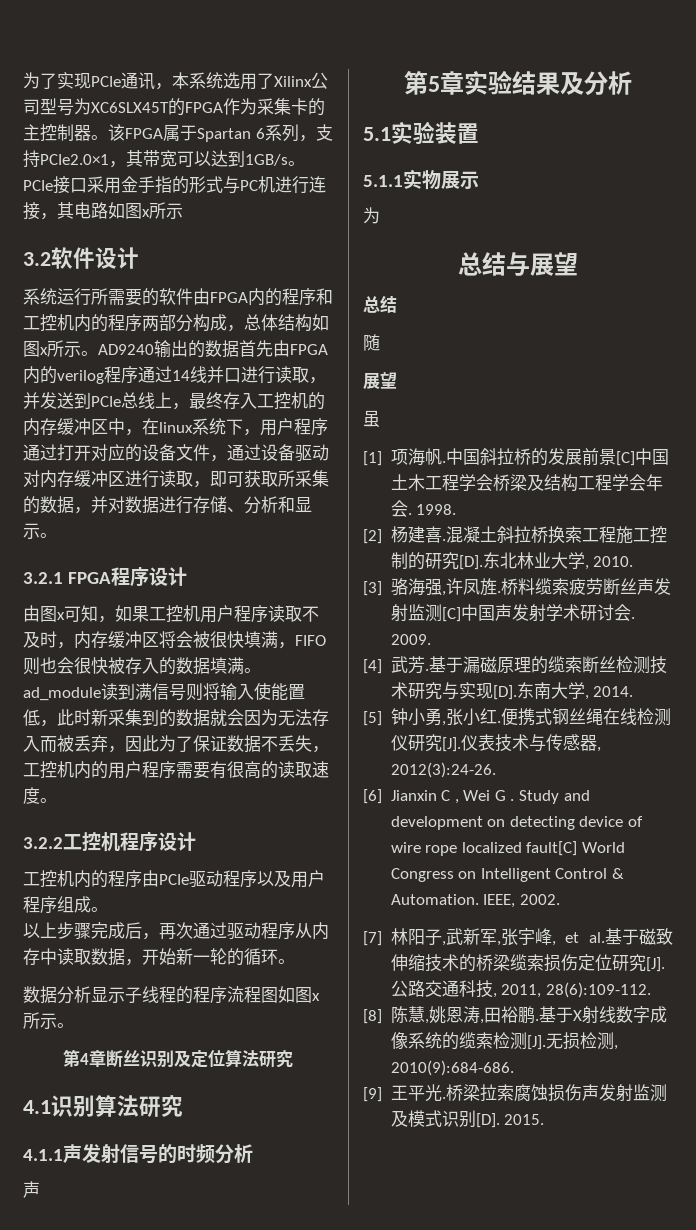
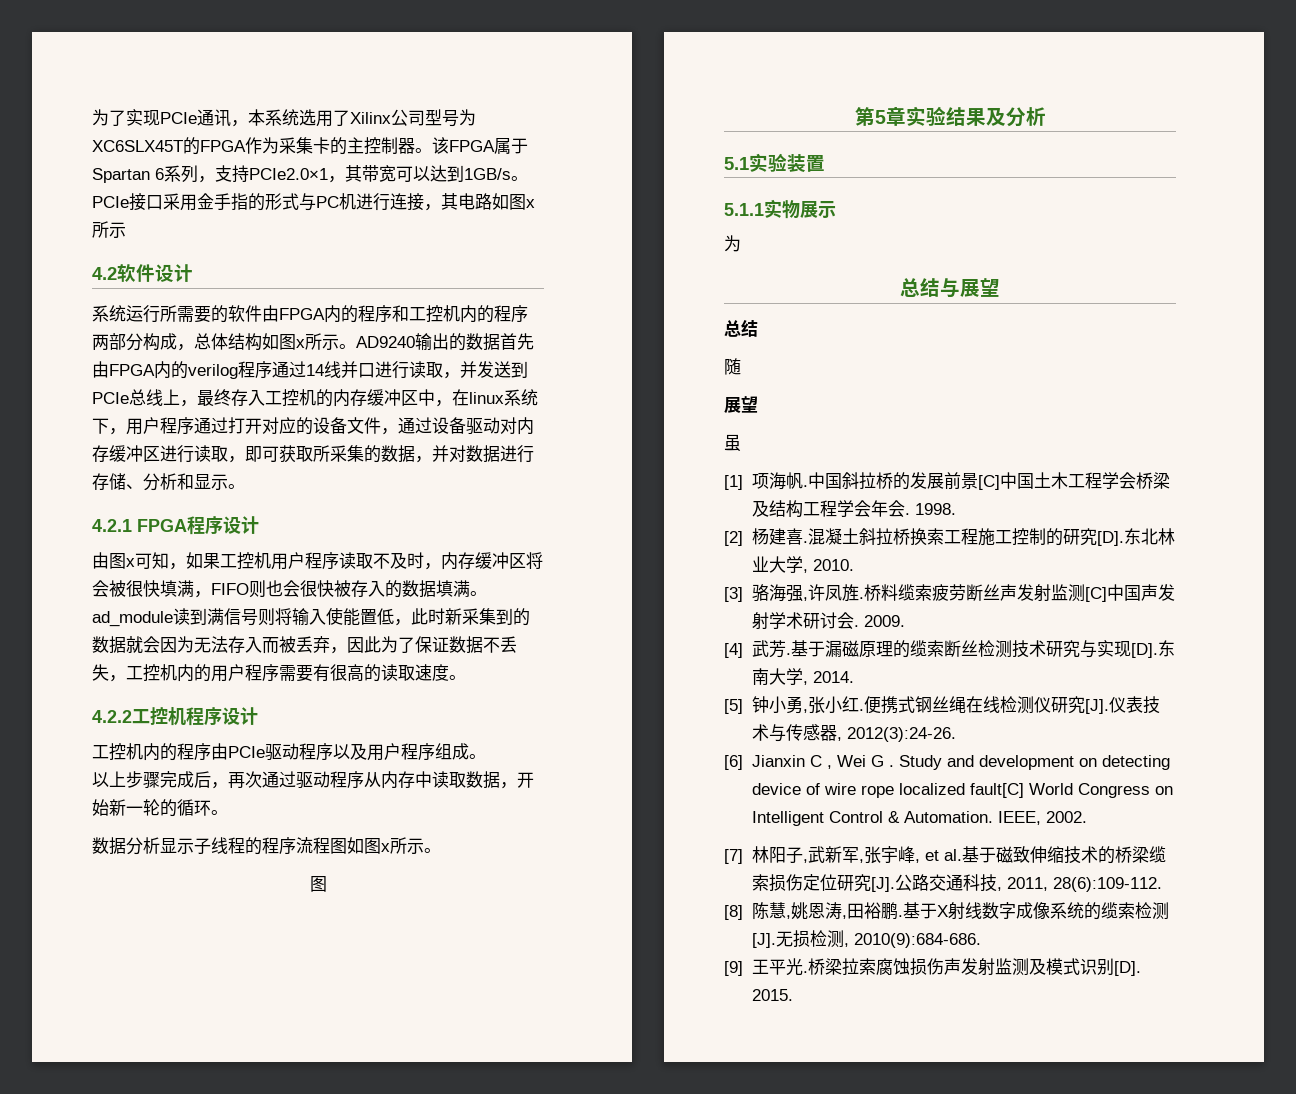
- 3.2软件设计
+ 4.2软件设计
- 3.2.1 FPGA程序设计
+ 4.2.1 FPGA程序设计
- 3.2.2工控机程序设计
+ 4.2.2工控机程序设计
  数据分析显示子线程的程序流程图如图x所示。
- 第4章断丝识别及定位算法研究
- 4.1识别算法研究
- 4.1.1声发射信号的时频分析
- 声
+ 图

